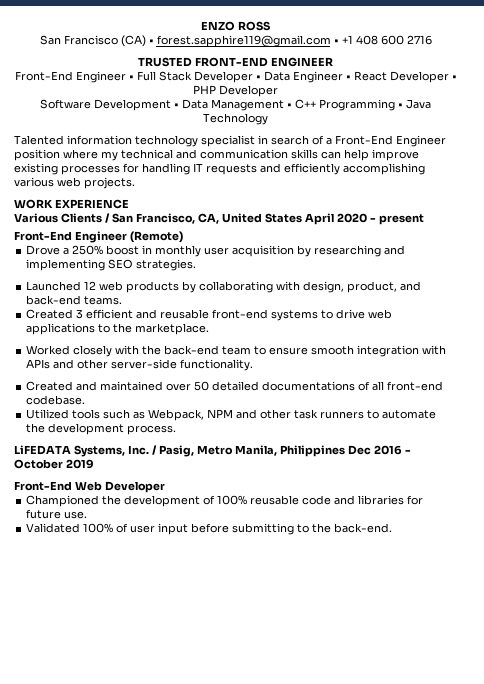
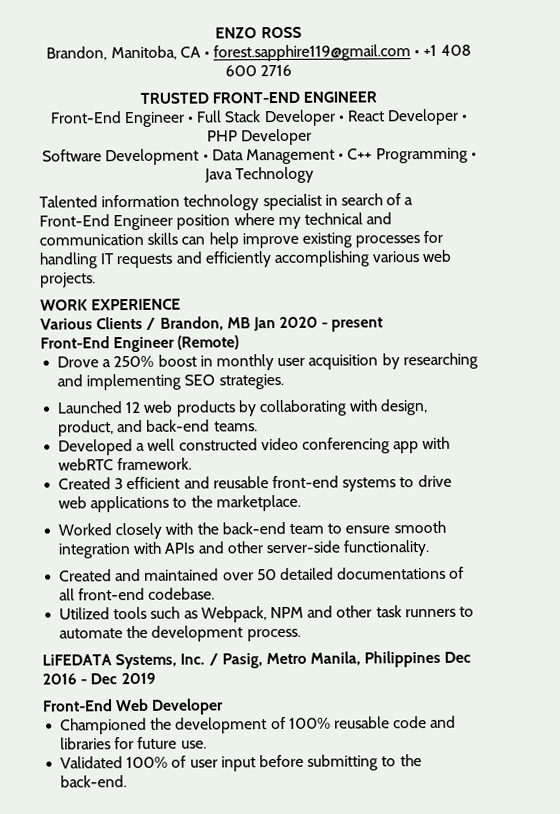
- San Francisco (CA) • forest.sapphire119@gmail.com • +1 408 600 2716
+ Brandon, Manitoba, CA • forest.sapphire119@gmail.com • +1 408 600 2716
- Front-End Engineer • Full Stack Developer • Data Engineer • React Developer • PHP Developer
+ Front-End Engineer • Full Stack Developer • React Developer • PHP Developer
- Various Clients / San Francisco, CA, United States April 2020 - present
+ Various Clients / Brandon, MB Jan 2020 - present
+ Developed a well constructed video conferencing app with webRTC framework.
- LiFEDATA Systems, Inc. / Pasig, Metro Manila, Philippines Dec 2016 - October 2019
+ LiFEDATA Systems, Inc. / Pasig, Metro Manila, Philippines Dec 2016 - Dec 2019

